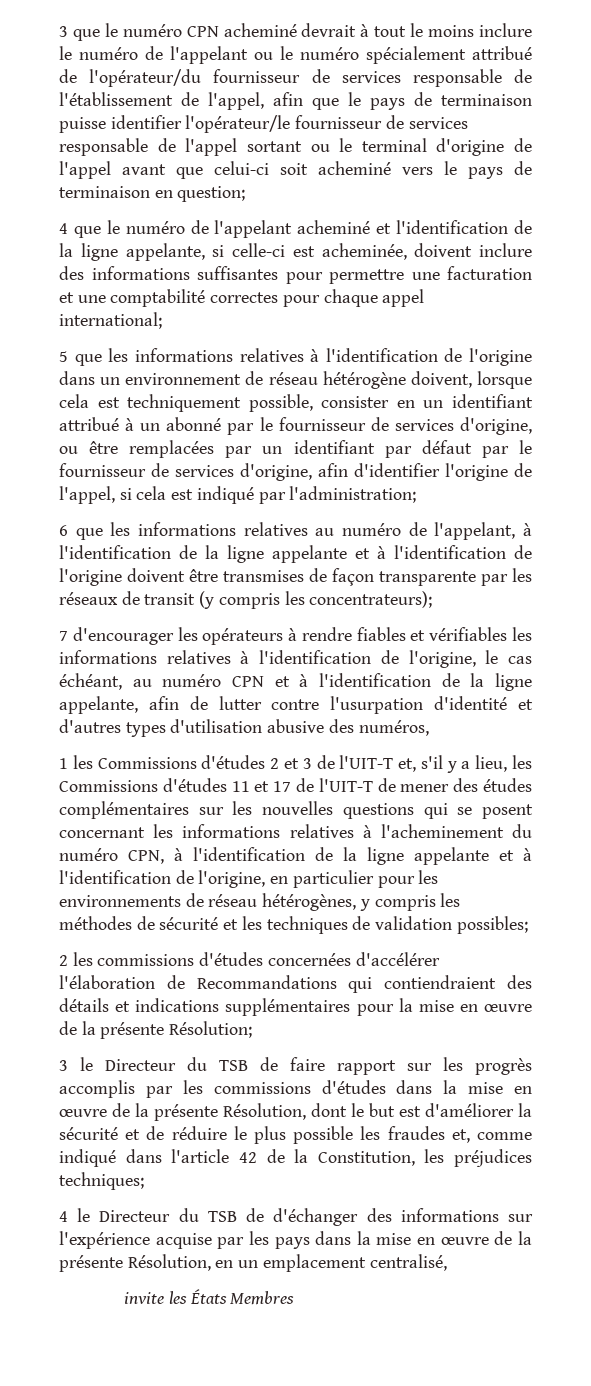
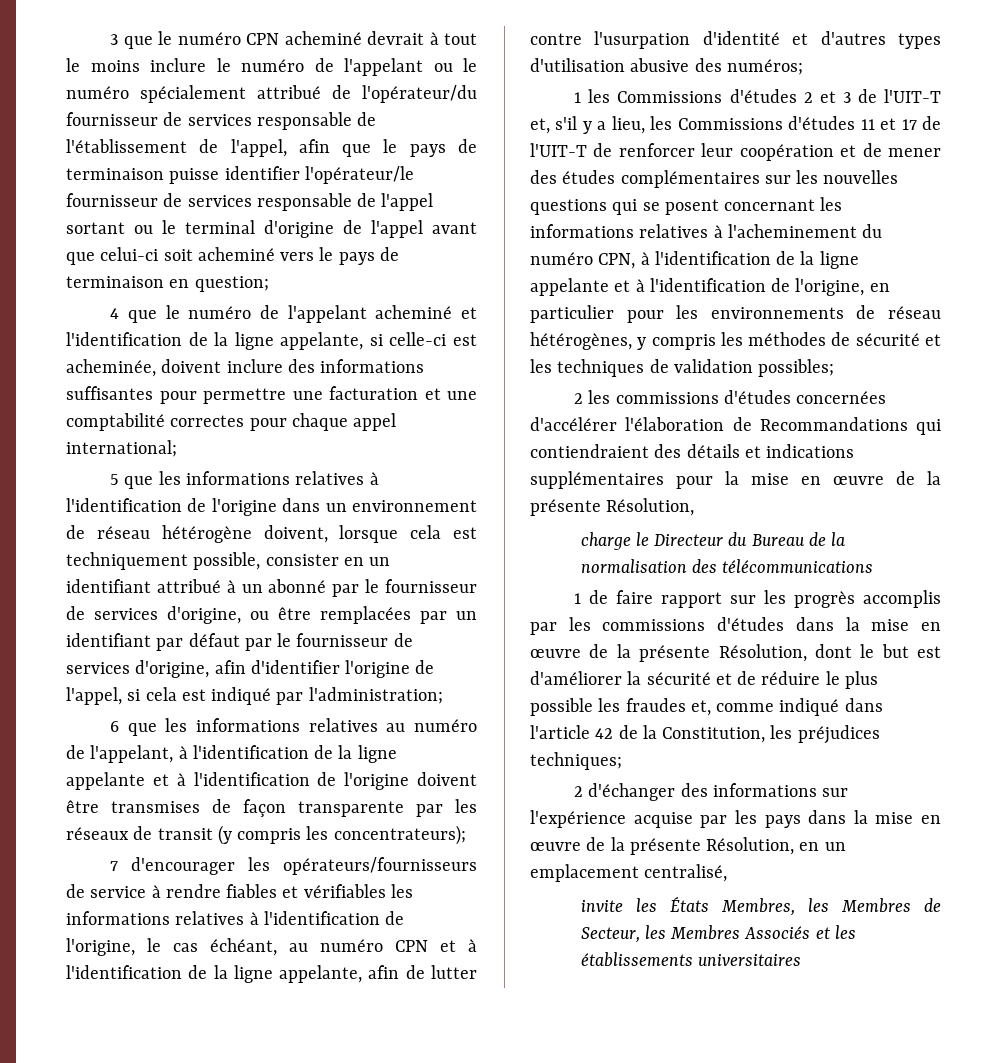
- 7 d'encourager les opérateurs à rendre fiables et vérifiables les informations relatives à l'identification de l'origine, le cas échéant, au numéro CPN et à l'identification de la ligne appelante, afin de lutter contre l'usurpation d'identité et d'autres types d'utilisation abusive des numéros,
+ 7 d'encourager les opérateurs/fournisseurs de service à rendre fiables et vérifiables les informations relatives à l'identification de l'origine, le cas échéant, au numéro CPN et à l'identification de la ligne appelante, afin de lutter contre l'usurpation d'identité et d'autres types d'utilisation abusive des numéros;
- 1 les Commissions d'études 2 et 3 de l'UIT-T et, s'il y a lieu, les Commissions d'études 11 et 17 de l'UIT-T de mener des études complémentaires sur les nouvelles questions qui se posent concernant les informations relatives à l'acheminement du numéro CPN, à l'identification de la ligne appelante et à l'identification de l'origine, en particulier pour les environnements de réseau hétérogènes, y compris les méthodes de sécurité et les techniques de validation possibles;
+ 1 les Commissions d'études 2 et 3 de l'UIT-T et, s'il y a lieu, les Commissions d'études 11 et 17 de l'UIT-T de renforcer leur coopération et de mener des études complémentaires sur les nouvelles questions qui se posent concernant les informations relatives à l'acheminement du numéro CPN, à l'identification de la ligne appelante et à l'identification de l'origine, en particulier pour les environnements de réseau hétérogènes, y compris les méthodes de sécurité et les techniques de validation possibles;
- 2 les commissions d'études concernées d'accélérer l'élaboration de Recommandations qui contiendraient des détails et indications supplémentaires pour la mise en œuvre de la présente Résolution;
- 3 le Directeur du TSB de faire rapport sur les progrès accomplis par les commissions d'études dans la mise en œuvre de la présente Résolution, dont le but est d'améliorer la sécurité et de réduire le plus possible les fraudes et, comme indiqué dans l'article 42 de la Constitution, les préjudices techniques;
+ 2 les commissions d'études concernées d'accélérer l'élaboration de Recommandations qui contiendraient des détails et indications supplémentaires pour la mise en œuvre de la présente Résolution,
+ charge le Directeur du Bureau de la normalisation des télécommunications
+ 1 de faire rapport sur les progrès accomplis par les commissions d'études dans la mise en œuvre de la présente Résolution, dont le but est d'améliorer la sécurité et de réduire le plus possible les fraudes et, comme indiqué dans l'article 42 de la Constitution, les préjudices techniques;
- 4 le Directeur du TSB de d'échanger des informations sur l'expérience acquise par les pays dans la mise en œuvre de la présente Résolution, en un emplacement centralisé,
+ 2 d'échanger des informations sur l'expérience acquise par les pays dans la mise en œuvre de la présente Résolution, en un emplacement centralisé,
- invite les États Membres
+ invite les États Membres, les Membres de Secteur, les Membres Associés et les établissements universitaires

